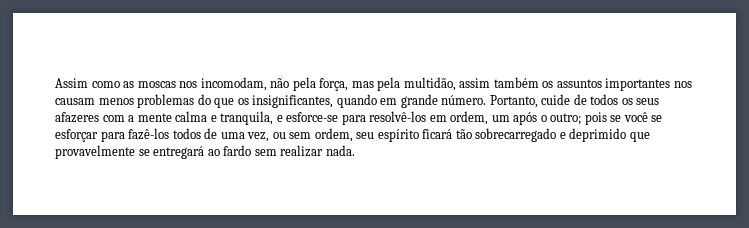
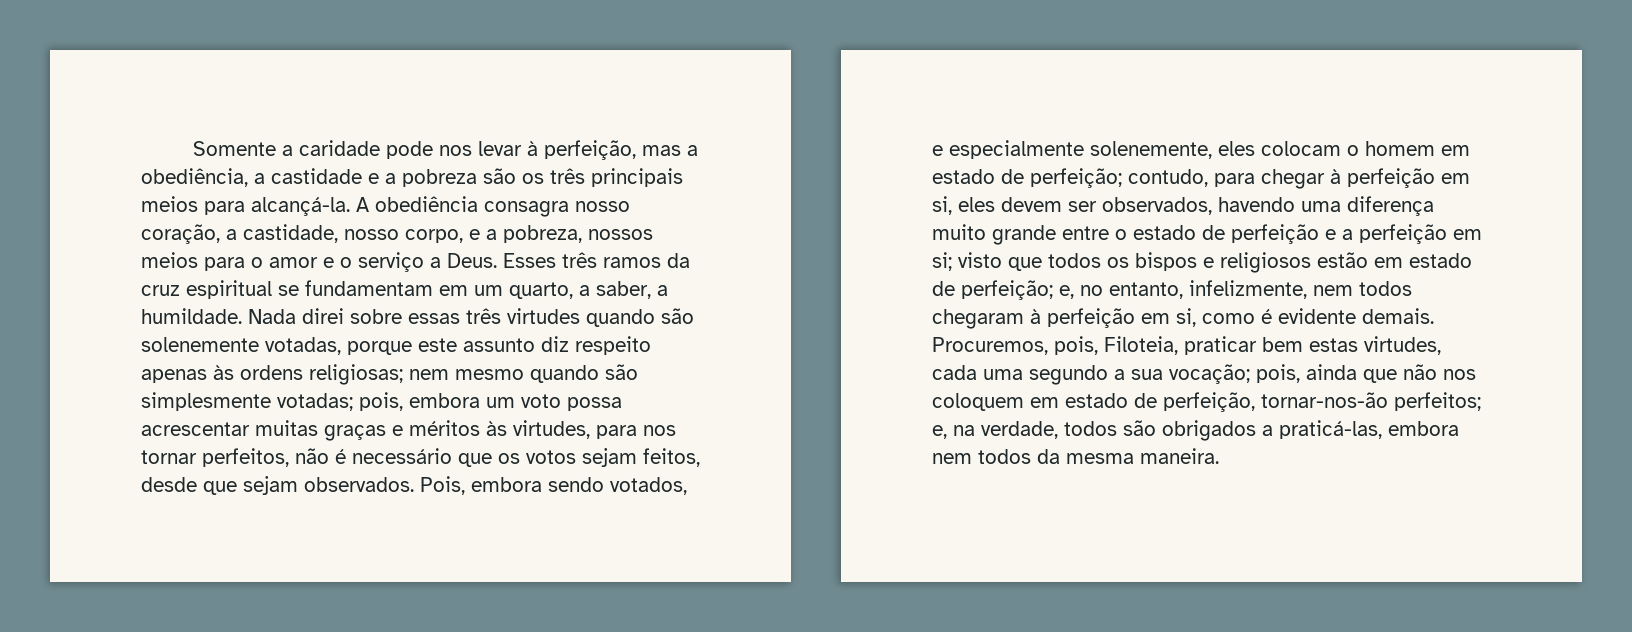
- Assim como as moscas nos incomodam, não pela força, mas pela multidão, assim também os assuntos importantes nos causam menos problemas do que os insignificantes, quando em grande número. Portanto, cuide de todos os seus afazeres com a mente calma e tranquila, e esforce-se para resolvê-los em ordem, um após o outro; pois se você se esforçar para fazê-los todos de uma vez, ou sem ordem, seu espírito ficará tão sobrecarregado e deprimido que provavelmente se entregará ao fardo sem realizar nada.
+ Somente a caridade pode nos levar à perfeição, mas a obediência, a castidade e a pobreza são os três principais meios para alcançá-la. A obediência consagra nosso coração, a castidade, nosso corpo, e a pobreza, nossos meios para o amor e o serviço a Deus. Esses três ramos da cruz espiritual se fundamentam em um quarto, a saber, a humildade. Nada direi sobre essas três virtudes quando são solenemente votadas, porque este assunto diz respeito apenas às ordens religiosas; nem mesmo quando são simplesmente votadas; pois, embora um voto possa acrescentar muitas graças e méritos às virtudes, para nos tornar perfeitos, não é necessário que os votos sejam feitos, desde que sejam observados. Pois, embora sendo votados, e especialmente solenemente, eles colocam o homem em estado de perfeição; contudo, para chegar à perfeição em si, eles devem ser observados, havendo uma diferença muito grande entre o estado de perfeição e a perfeição em si; visto que todos os bispos e religiosos estão em estado de perfeição; e, no entanto, infelizmente, nem todos chegaram à perfeição em si, como é evidente demais. Procuremos, pois, Filoteia, praticar bem estas virtudes, cada uma segundo a sua vocação; pois, ainda que não nos coloquem em estado de perfeição, tornar-nos-ão perfeitos; e, na verdade, todos são obrigados a praticá-las, embora nem todos da mesma maneira.

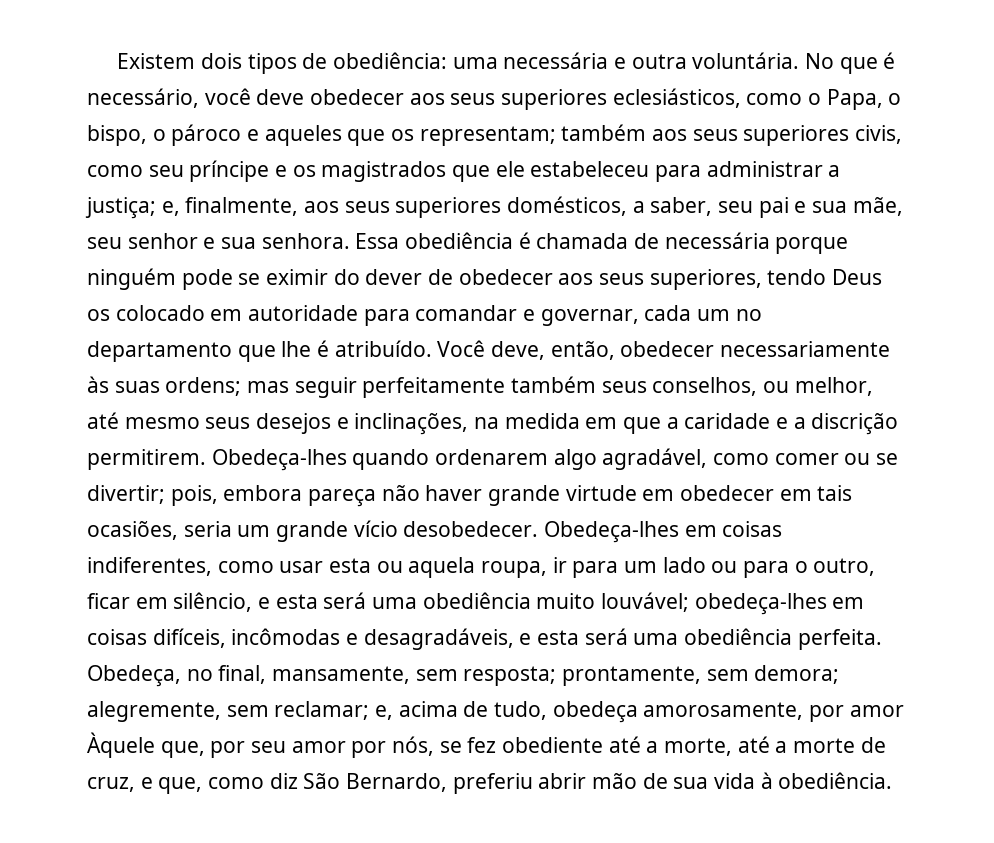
- Somente a caridade pode nos levar à perfeição, mas a obediência, a castidade e a pobreza são os três principais meios para alcançá-la. A obediência consagra nosso coração, a castidade, nosso corpo, e a pobreza, nossos meios para o amor e o serviço a Deus. Esses três ramos da cruz espiritual se fundamentam em um quarto, a saber, a humildade. Nada direi sobre essas três virtudes quando são solenemente votadas, porque este assunto diz respeito apenas às ordens religiosas; nem mesmo quando são simplesmente votadas; pois, embora um voto possa acrescentar muitas graças e méritos às virtudes, para nos tornar perfeitos, não é necessário que os votos sejam feitos, desde que sejam observados. Pois, embora sendo votados, e especialmente solenemente, eles colocam o homem em estado de perfeição; contudo, para chegar à perfeição em si, eles devem ser observados, havendo uma diferença muito grande entre o estado de perfeição e a perfeição em si; visto que todos os bispos e religiosos estão em estado de perfeição; e, no entanto, infelizmente, nem todos chegaram à perfeição em si, como é evidente demais. Procuremos, pois, Filoteia, praticar bem estas virtudes, cada uma segundo a sua vocação; pois, ainda que não nos coloquem em estado de perfeição, tornar-nos-ão perfeitos; e, na verdade, todos são obrigados a praticá-las, embora nem todos da mesma maneira.
+ Existem dois tipos de obediência: uma necessária e outra voluntária. No que é necessário, você deve obedecer aos seus superiores eclesiásticos, como o Papa, o bispo, o pároco e aqueles que os representam; também aos seus superiores civis, como seu príncipe e os magistrados que ele estabeleceu para administrar a justiça; e, finalmente, aos seus superiores domésticos, a saber, seu pai e sua mãe, seu senhor e sua senhora. Essa obediência é chamada de necessária porque ninguém pode se eximir do dever de obedecer aos seus superiores, tendo Deus os colocado em autoridade para comandar e governar, cada um no departamento que lhe é atribuído. Você deve, então, obedecer necessariamente às suas ordens; mas seguir perfeitamente também seus conselhos, ou melhor, até mesmo seus desejos e inclinações, na medida em que a caridade e a discrição permitirem. Obedeça-lhes quando ordenarem algo agradável, como comer ou se divertir; pois, embora pareça não haver grande virtude em obedecer em tais ocasiões, seria um grande vício desobedecer. Obedeça-lhes em coisas indiferentes, como usar esta ou aquela roupa, ir para um lado ou para o outro, ficar em silêncio, e esta será uma obediência muito louvável; obedeça-lhes em coisas difíceis, incômodas e desagradáveis, e esta será uma obediência perfeita. Obedeça, no final, mansamente, sem resposta; prontamente, sem demora; alegremente, sem reclamar; e, acima de tudo, obedeça amorosamente, por amor Àquele que, por seu amor por nós, se fez obediente até a morte, até a morte de cruz, e que, como diz São Bernardo, preferiu abrir mão de sua vida à obediência.

